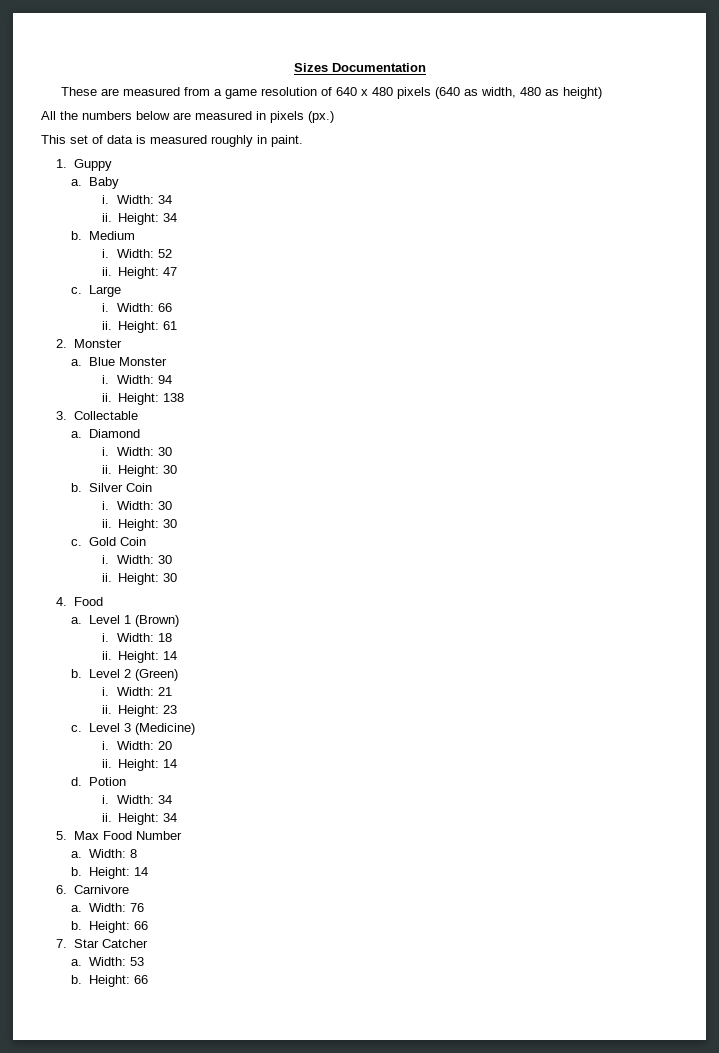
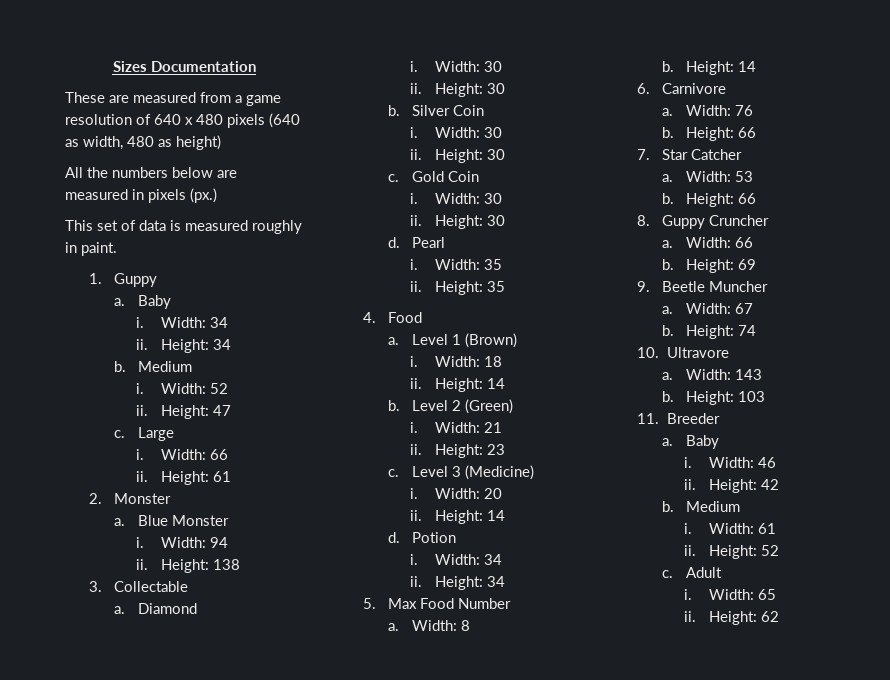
+ d. Pearl
+ i. Width: 35
+ ii. Height: 35
+ 8. Guppy Cruncher
+ a. Width: 66
+ b. Height: 69
+ 9. Beetle Muncher
+ a. Width: 67
+ b. Height: 74
+ 10. Ultravore
+ a. Width: 143
+ b. Height: 103
+ 11. Breeder
+ a. Baby
+ i. Width: 46
+ ii. Height: 42
+ b. Medium
+ i. Width: 61
+ ii. Height: 52
+ c. Adult
+ i. Width: 65
+ ii. Height: 62

